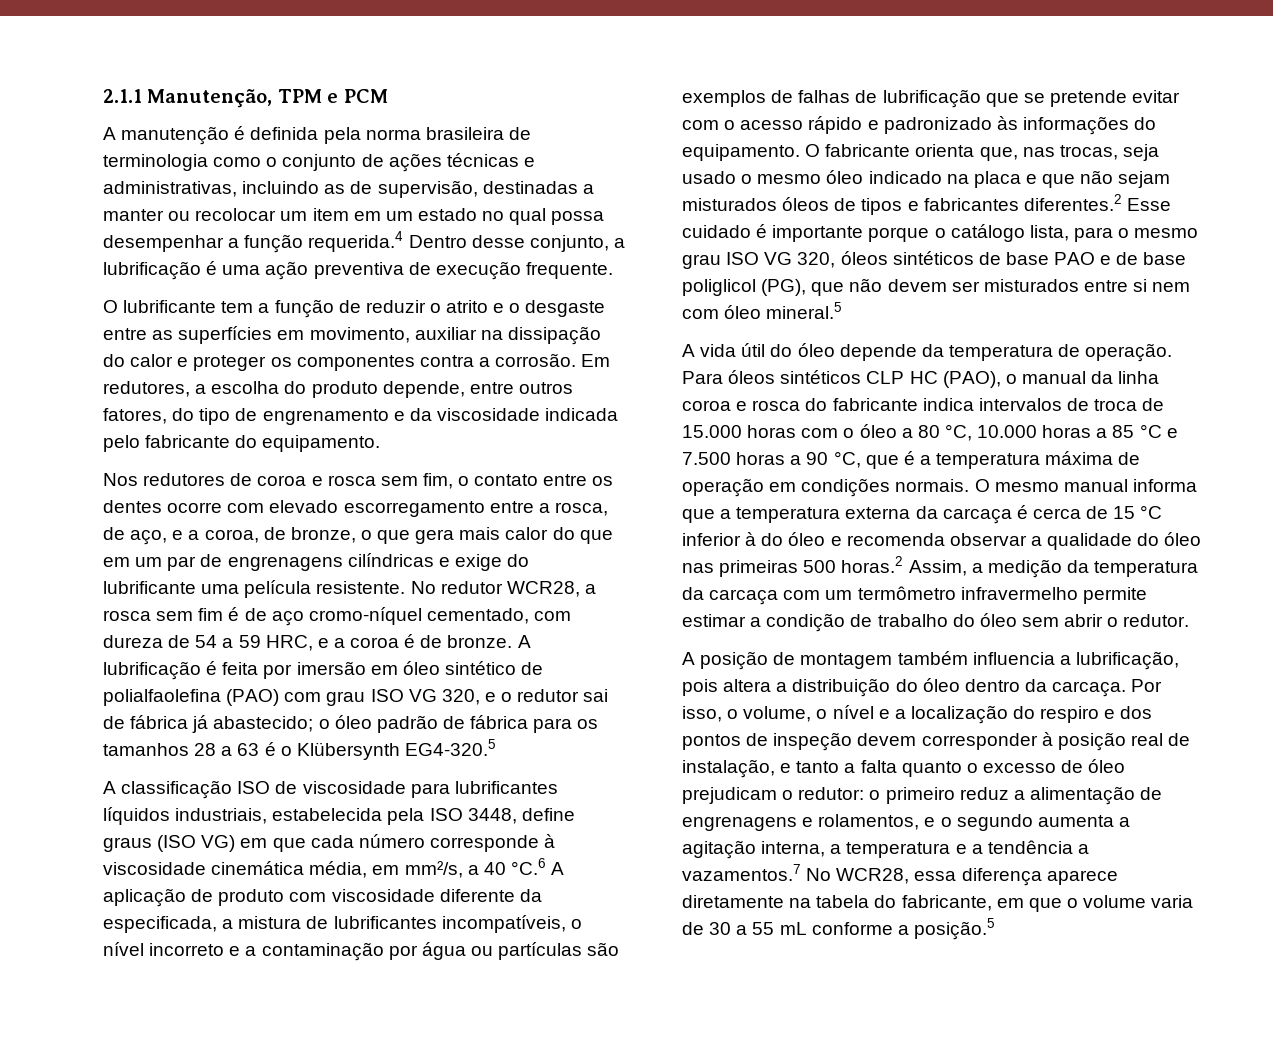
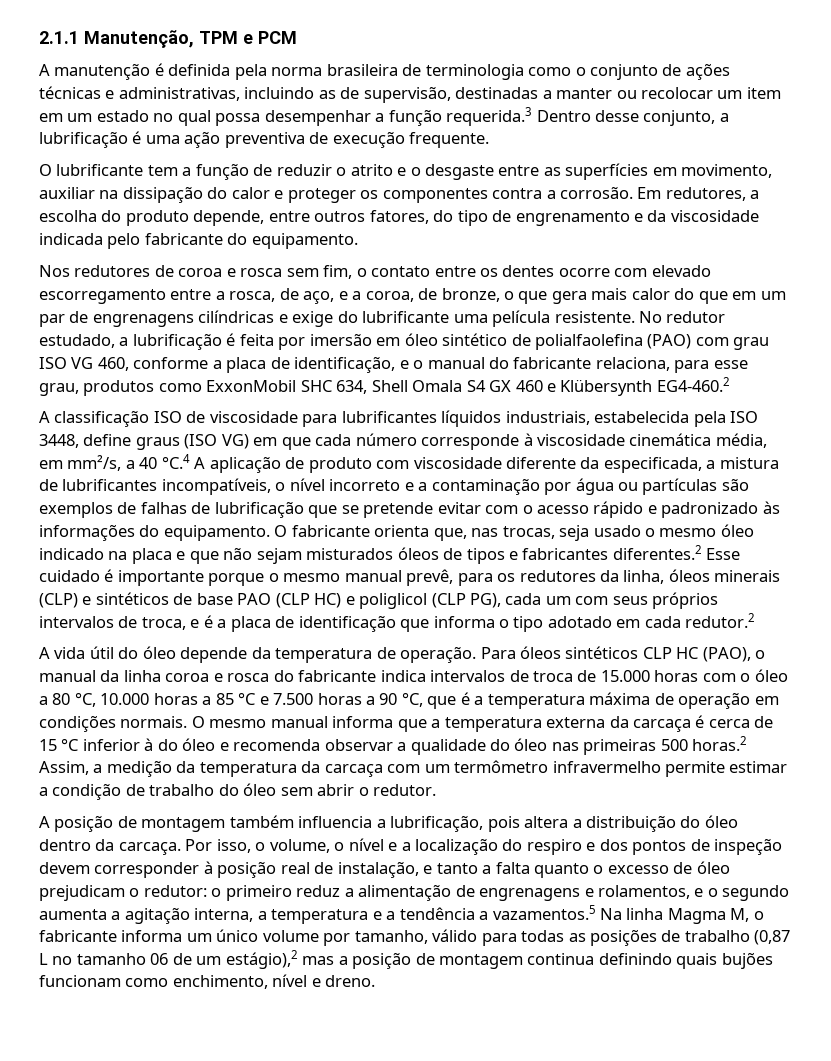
- A manutenção é definida pela norma brasileira de terminologia como o conjunto de ações técnicas e administrativas, incluindo as de supervisão, destinadas a manter ou recolocar um item em um estado no qual possa desempenhar a função requerida.4 Dentro desse conjunto, a lubrificação é uma ação preventiva de execução frequente.
+ A manutenção é definida pela norma brasileira de terminologia como o conjunto de ações técnicas e administrativas, incluindo as de supervisão, destinadas a manter ou recolocar um item em um estado no qual possa desempenhar a função requerida.3 Dentro desse conjunto, a lubrificação é uma ação preventiva de execução frequente.
- No redutor WCR28, a rosca sem fim é de aço cromo-níquel cementado, com dureza de 54 a 59 HRC, e a coroa é de bronze. A lubrificação é feita por imersão em óleo sintético de polialfaolefina (PAO) com grau ISO VG 320, e o redutor sai de fábrica já abastecido; o óleo padrão de fábrica para os tamanhos 28 a 63 é o Klübersynth EG4-320.5
+ No redutor estudado, a lubrificação é feita por imersão em óleo sintético de polialfaolefina (PAO) com grau ISO VG 460, conforme a placa de identificação, e o manual do fabricante relaciona, para esse grau, produtos como ExxonMobil SHC 634, Shell Omala S4 GX 460 e Klübersynth EG4-460.2
- A classificação ISO de viscosidade para lubrificantes líquidos industriais, estabelecida pela ISO 3448, define graus (ISO VG) em que cada número corresponde à viscosidade cinemática média, em mm²/s, a 40 °C.6 A aplicação de produto com viscosidade diferente da especificada, a mistura de lubrificantes incompatíveis, o nível incorreto e a contaminação por água ou partículas são exemplos de falhas de lubrificação que se pretende evitar com o acesso rápido e padronizado às informações do equipamento.
+ A classificação ISO de viscosidade para lubrificantes líquidos industriais, estabelecida pela ISO 3448, define graus (ISO VG) em que cada número corresponde à viscosidade cinemática média, em mm²/s, a 40 °C.4 A aplicação de produto com viscosidade diferente da especificada, a mistura de lubrificantes incompatíveis, o nível incorreto e a contaminação por água ou partículas são exemplos de falhas de lubrificação que se pretende evitar com o acesso rápido e padronizado às informações do equipamento.
- O fabricante orienta que, nas trocas, seja usado o mesmo óleo indicado na placa e que não sejam misturados óleos de tipos e fabricantes diferentes.2 Esse cuidado é importante porque o catálogo lista, para o mesmo grau ISO VG 320, óleos sintéticos de base PAO e de base poliglicol (PG), que não devem ser misturados entre si nem com óleo mineral.5
+ O fabricante orienta que, nas trocas, seja usado o mesmo óleo indicado na placa e que não sejam misturados óleos de tipos e fabricantes diferentes.2 Esse cuidado é importante porque o mesmo manual prevê, para os redutores da linha, óleos minerais (CLP) e sintéticos de base PAO (CLP HC) e poliglicol (CLP PG), cada um com seus próprios intervalos de troca, e é a placa de identificação que informa o tipo adotado em cada redutor.2
- Por isso, o volume, o nível e a localização do respiro e dos pontos de inspeção devem corresponder à posição real de instalação, e tanto a falta quanto o excesso de óleo prejudicam o redutor: o primeiro reduz a alimentação de engrenagens e rolamentos, e o segundo aumenta a agitação interna, a temperatura e a tendência a vazamentos.7 No WCR28, essa diferença aparece diretamente na tabela do fabricante, em que o volume varia de 30 a 55 mL conforme a posição.5
+ Por isso, o volume, o nível e a localização do respiro e dos pontos de inspeção devem corresponder à posição real de instalação, e tanto a falta quanto o excesso de óleo prejudicam o redutor: o primeiro reduz a alimentação de engrenagens e rolamentos, e o segundo aumenta a agitação interna, a temperatura e a tendência a vazamentos.5 Na linha Magma M, o fabricante informa um único volume por tamanho, válido para todas as posições de trabalho (0,87 L no tamanho 06 de um estágio),2 mas a posição de montagem continua definindo quais bujões funcionam como enchimento, nível e dreno.

